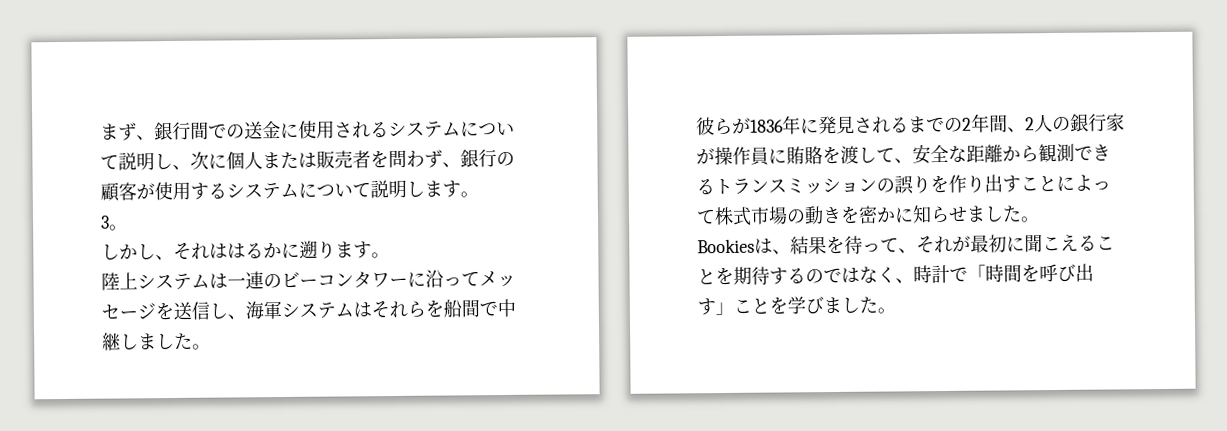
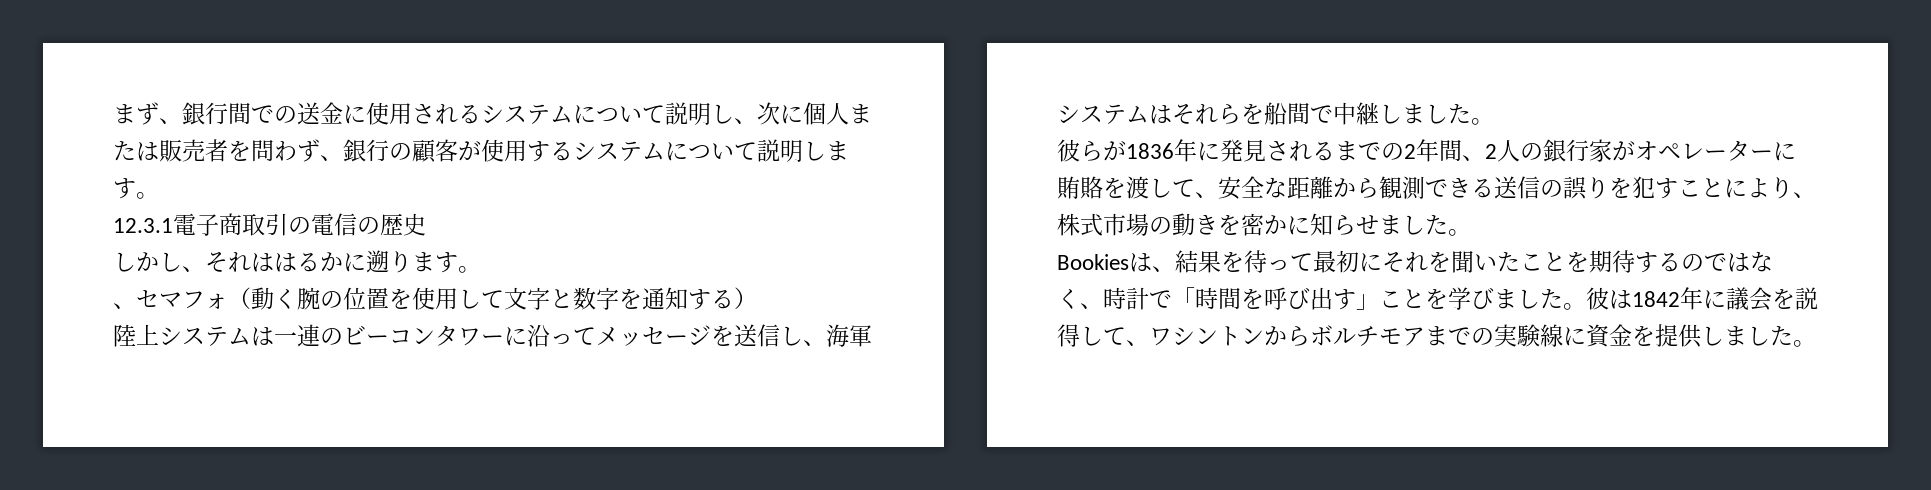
- 3。
+ 12.3.1電子商取引の電信の歴史
+ 、セマフォ（動く腕の位置を使用して文字と数字を通知する）
- 彼らが1836年に発見されるまでの2年間、2人の銀行家が操作員に賄賂を渡して、安全な距離から観測できるトランスミッションの誤りを作り出すことによって株式市場の動きを密かに知らせました。
+ 彼らが1836年に発見されるまでの2年間、2人の銀行家がオペレーターに賄賂を渡して、安全な距離から観測できる送信の誤りを犯すことにより、株式市場の動きを密かに知らせました。
- Bookiesは、結果を待って、それが最初に聞こえることを期待するのではなく、時計で「時間を呼び出す」ことを学びました。
+ Bookiesは、結果を待って最初にそれを聞いたことを期待するのではなく、時計で「時間を呼び出す」ことを学びました。
+ 彼は1842年に議会を説得して、ワシントンからボルチモアまでの実験線に資金を提供しました。

